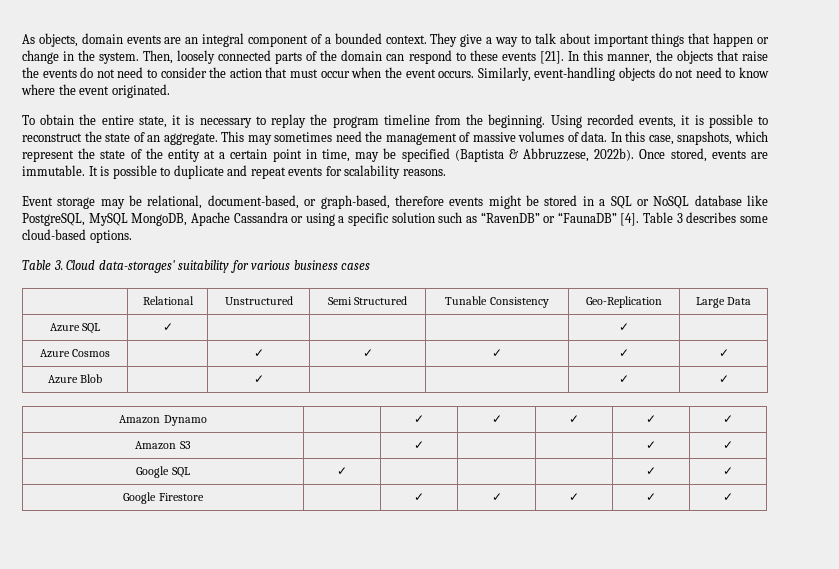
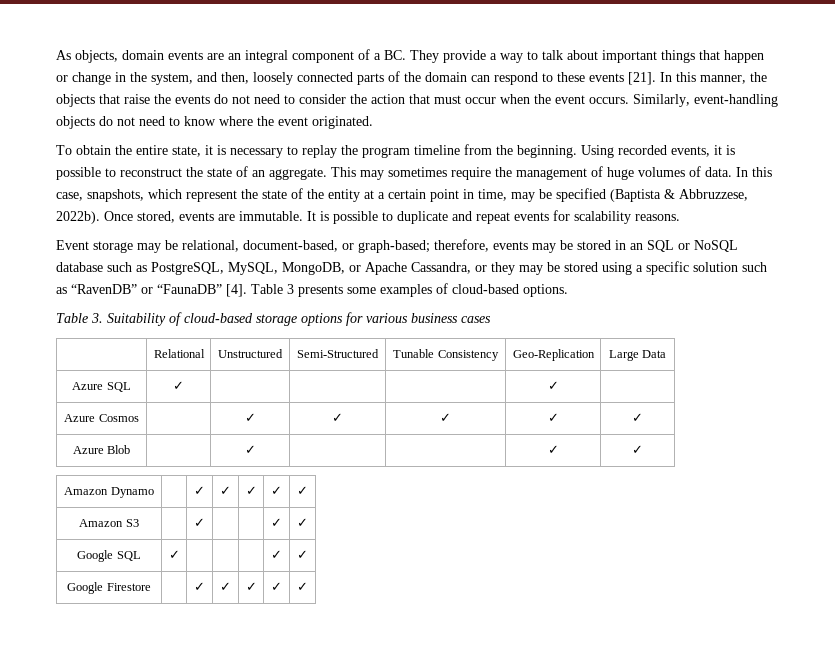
- As objects, domain events are an integral component of a bounded context. They give a way to talk about important things that happen or change in the system. Then, loosely connected parts of the domain can respond to these events [21].
+ As objects, domain events are an integral component of a BC. They provide a way to talk about important things that happen or change in the system, and then, loosely connected parts of the domain can respond to these events [21].
- This may sometimes need the management of massive volumes of data.
+ This may sometimes require the management of huge volumes of data.
- Event storage may be relational, document-based, or graph-based, therefore events might be stored in a SQL or NoSQL database like PostgreSQL, MySQL MongoDB, Apache Cassandra or using a specific solution such as “RavenDB” or “FaunaDB” [4].
+ Event storage may be relational, document-based, or graph-based; therefore, events may be stored in an SQL or NoSQL database such as PostgreSQL, MySQL, MongoDB, or Apache Cassandra, or they may be stored using a specific solution such as “RavenDB” or “FaunaDB” [4].
- Table 3 describes some cloud-based options.
+ Table 3 presents some examples of cloud-based options.
- Table 3. Cloud data-storages' suitability for various business cases
+ Table 3. Suitability of cloud-based storage options for various business cases
- | Relational | Unstructured | Semi Structured | Tunable Consistency | Geo-Replication | Large Data
+ | Relational | Unstructured | Semi-Structured | Tunable Consistency | Geo-Replication | Large Data

